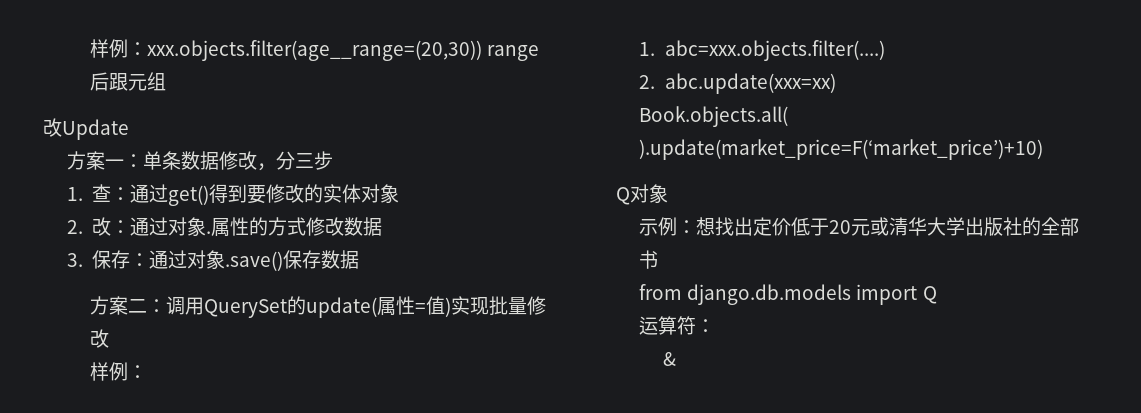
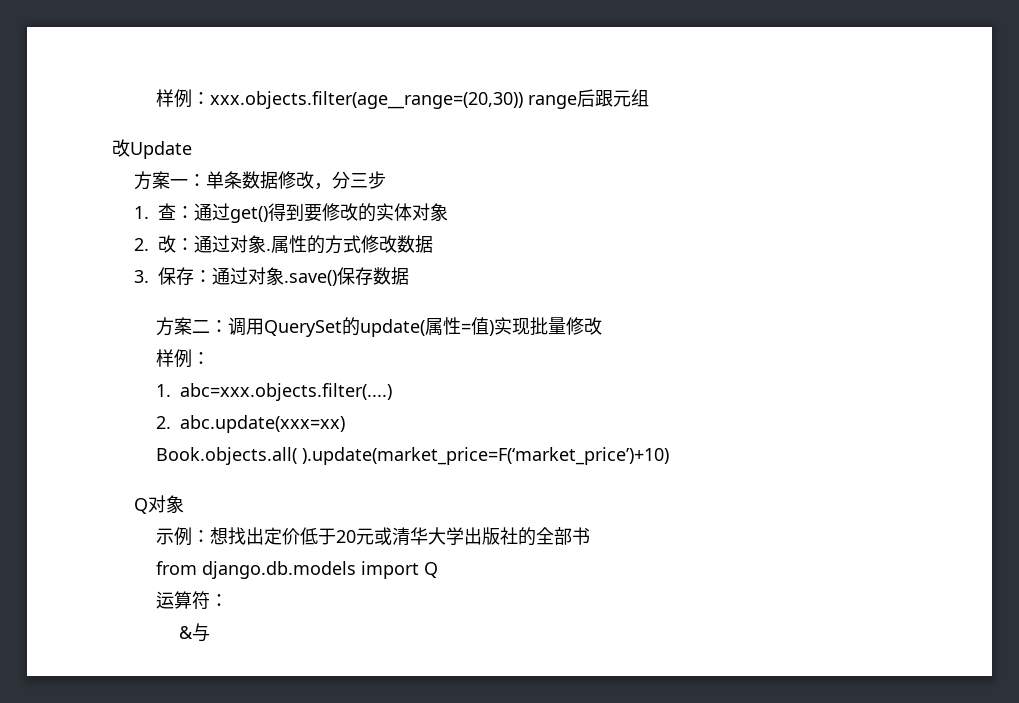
- &
+ &与

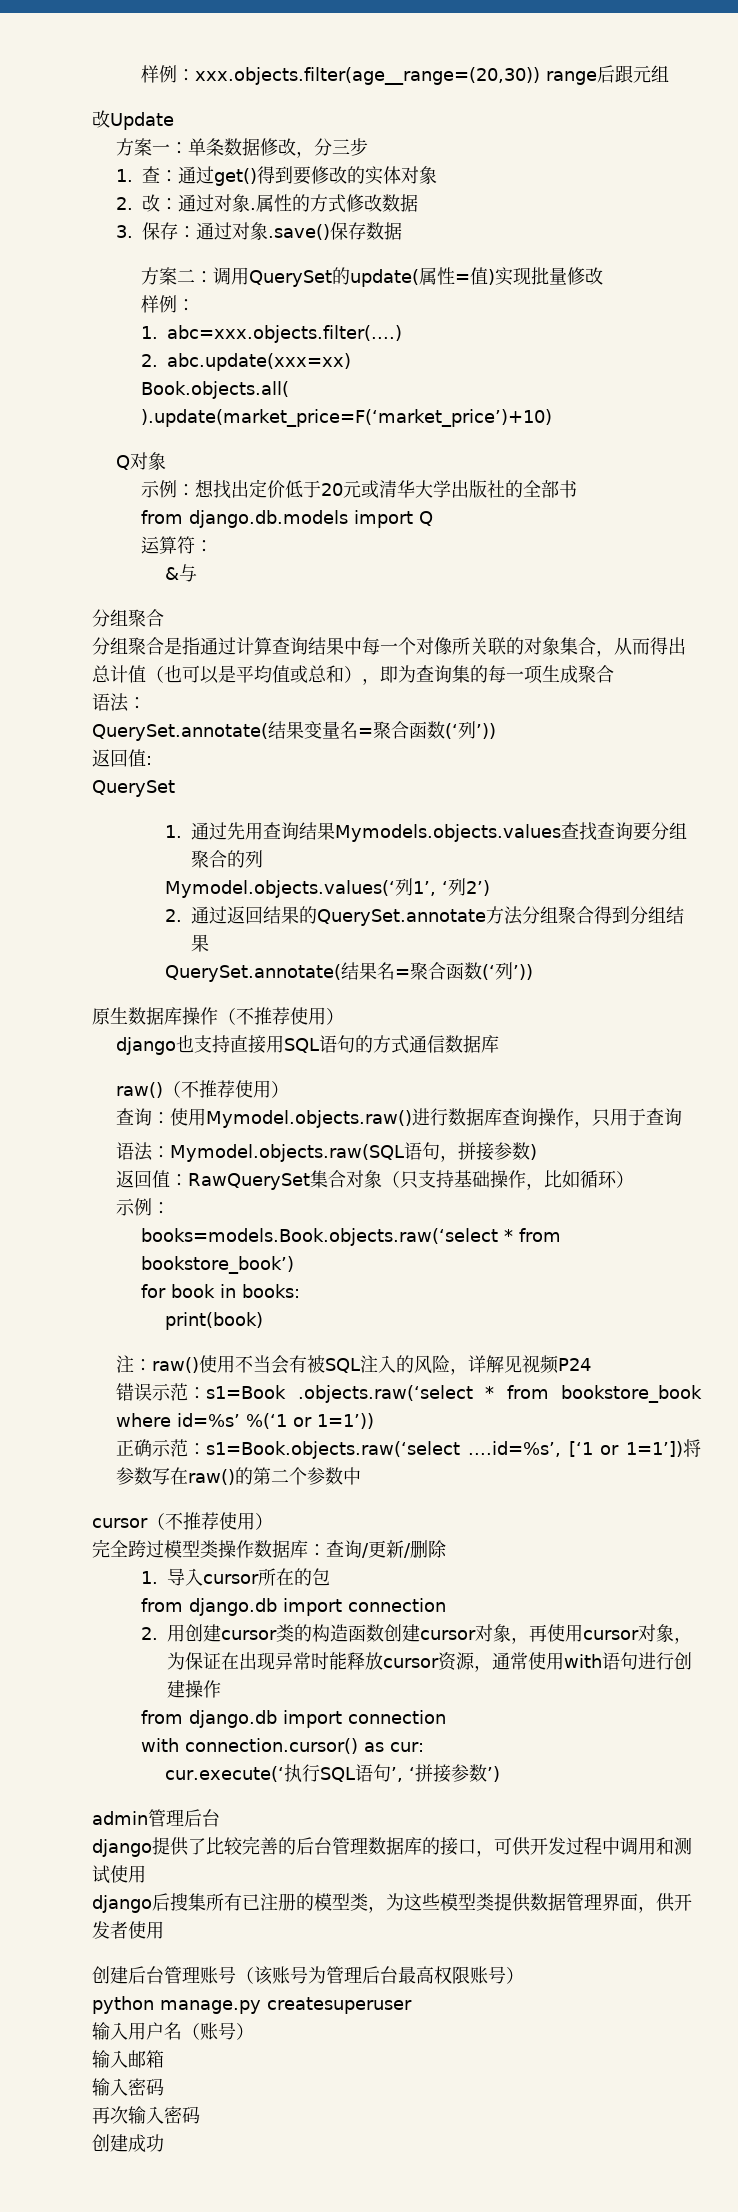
  &与
+ 分组聚合
+ 分组聚合是指通过计算查询结果中每一个对像所关联的对象集合，从而得出总计值（也可以是平均值或总和），即为查询集的每一项生成聚合
+ 语法：
+ QuerySet.annotate(结果变量名=聚合函数(‘列’))
+ 返回值:
+ QuerySet
+ 1.通过先用查询结果Mymodels.objects.values查找查询要分组聚合的列
+ Mymodel.objects.values(‘列1’, ‘列2’)
+ 2.通过返回结果的QuerySet.annotate方法分组聚合得到分组结果
+ QuerySet.annotate(结果名=聚合函数(‘列’))
+ 原生数据库操作（不推荐使用）
+ django也支持直接用SQL语句的方式通信数据库
+ raw()（不推荐使用）
+ 查询：使用Mymodel.objects.raw()进行数据库查询操作，只用于查询
+ 语法：Mymodel.objects.raw(SQL语句，拼接参数)
+ 返回值：RawQuerySet集合对象（只支持基础操作，比如循环）
+ 示例：
+ books=models.Book.objects.raw(‘select * from bookstore_book’)
+ for book in books:
+ print(book)
+ 注：raw()使用不当会有被SQL注入的风险，详解见视频P24
+ 错误示范：s1=Book .objects.raw(‘select * from bookstore_book where id=%s’ %(‘1 or 1=1’))
+ 正确示范：s1=Book.objects.raw(‘select ....id=%s’, [‘1 or 1=1’])将参数写在raw()的第二个参数中
+ cursor（不推荐使用）
+ 完全跨过模型类操作数据库：查询/更新/删除
+ 1.导入cursor所在的包
+ from django.db import connection
+ 2.用创建cursor类的构造函数创建cursor对象，再使用cursor对象，为保证在出现异常时能释放cursor资源，通常使用with语句进行创建操作
+ from django.db import connection
+ with connection.cursor() as cur:
+ cur.execute(‘执行SQL语句’, ‘拼接参数’)
+ admin管理后台
+ django提供了比较完善的后台管理数据库的接口，可供开发过程中调用和测试使用
+ django后搜集所有已注册的模型类，为这些模型类提供数据管理界面，供开发者使用
+ 创建后台管理账号（该账号为管理后台最高权限账号）
+ python manage.py createsuperuser
+ 输入用户名（账号）
+ 输入邮箱
+ 输入密码
+ 再次输入密码
+ 创建成功

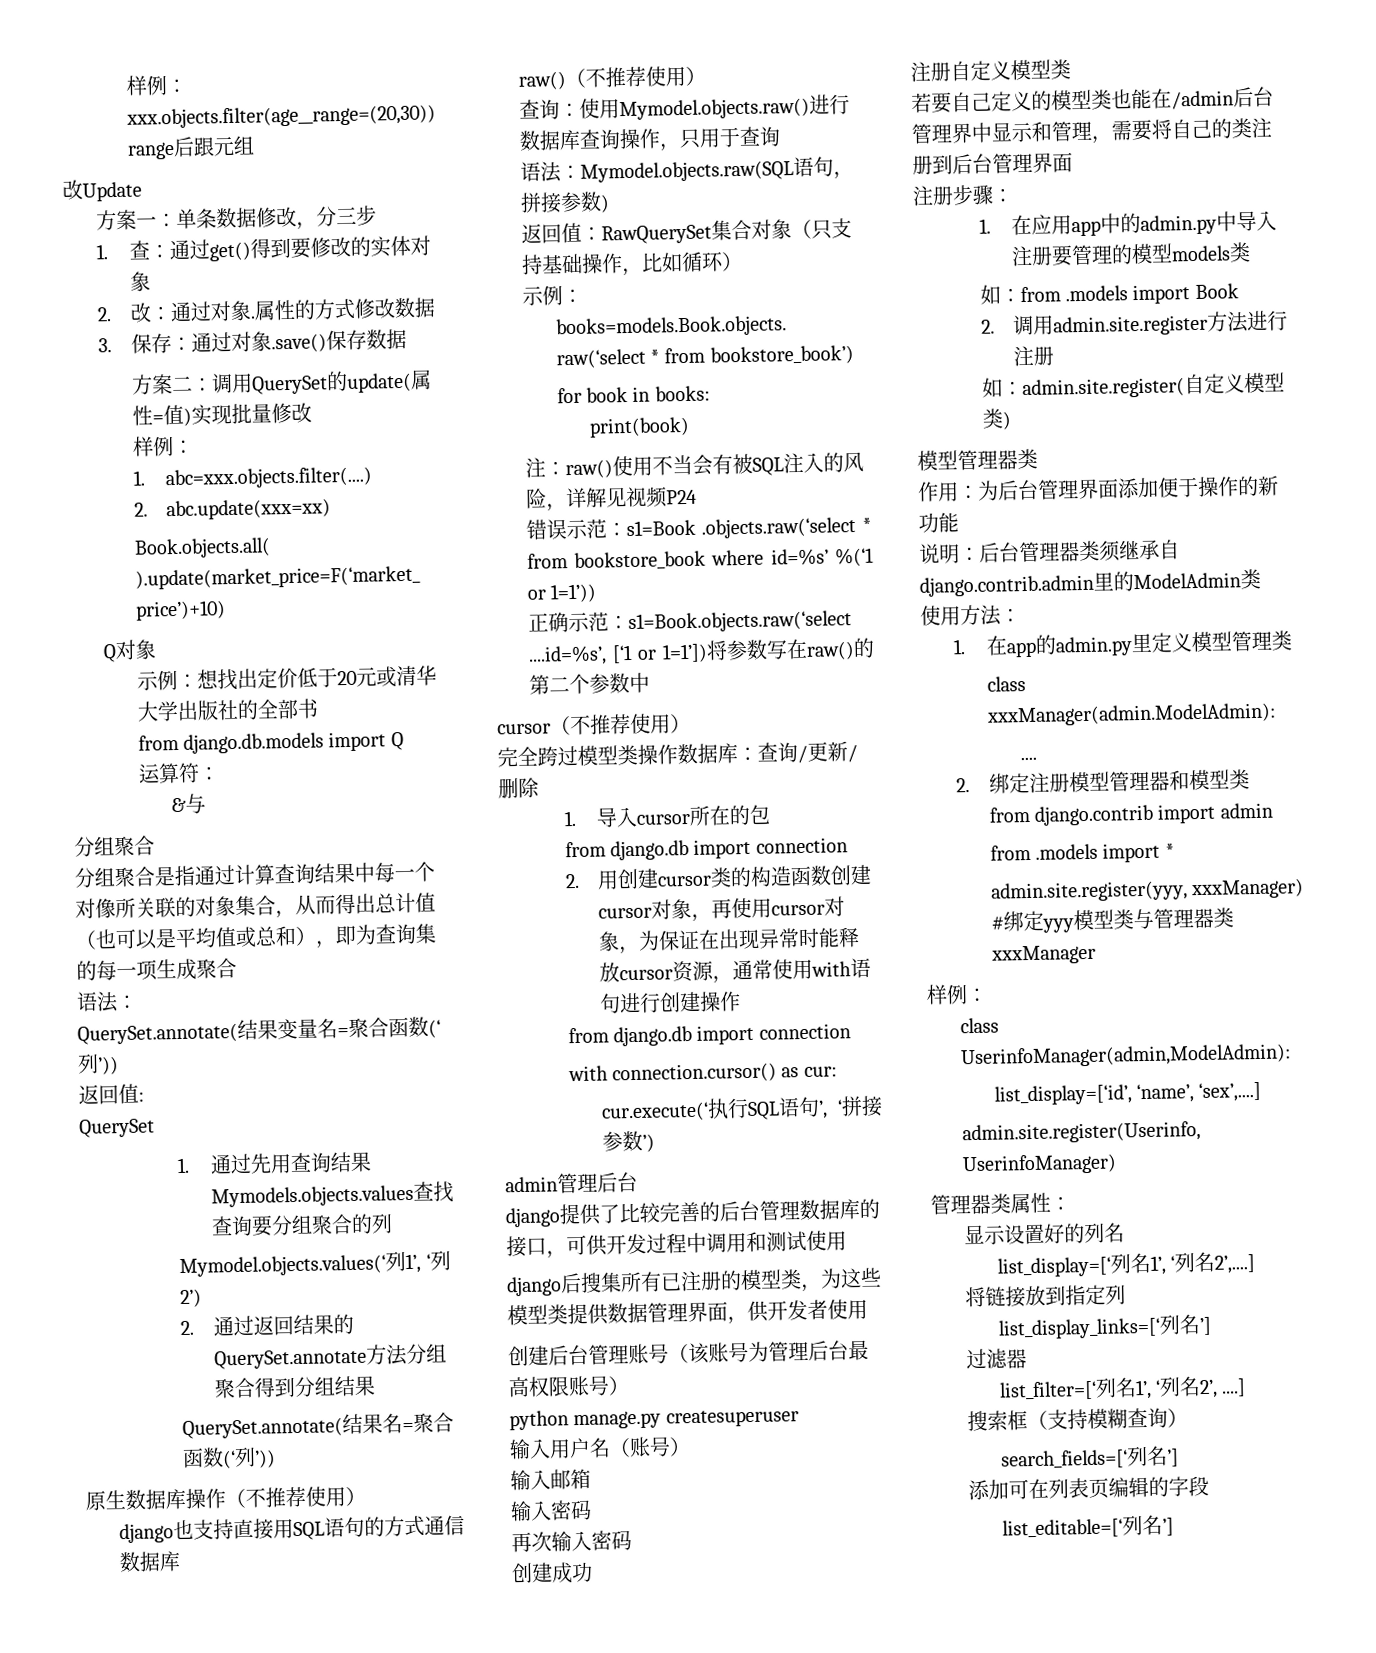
+ 注册自定义模型类
+ 若要自己定义的模型类也能在/admin后台管理界中显示和管理，需要将自己的类注册到后台管理界面
+ 注册步骤：
+ 1.在应用app中的admin.py中导入注册要管理的模型models类
+ 如：from .models import Book
+ 2.调用admin.site.register方法进行注册
+ 如：admin.site.register(自定义模型类)
+ 模型管理器类
+ 作用：为后台管理界面添加便于操作的新功能
+ 说明：后台管理器类须继承自django.contrib.admin里的ModelAdmin类
+ 使用方法：
+ 1.在app的admin.py里定义模型管理类
+ class xxxManager(admin.ModelAdmin):
+ ....
+ 2.绑定注册模型管理器和模型类
+ from django.contrib import admin
+ from .models import *
+ admin.site.register(yyy, xxxManager) #绑定yyy模型类与管理器类xxxManager
+ 样例：
+ class UserinfoManager(admin,ModelAdmin):
+ list_display=[‘id’, ‘name’, ‘sex’,....]
+ admin.site.register(Userinfo, UserinfoManager)
+ 管理器类属性：
+ 显示设置好的列名
+ list_display=[‘列名1’, ‘列名2’,....]
+ 将链接放到指定列
+ list_display_links=[‘列名’]
+ 过滤器
+ list_filter=[‘列名1’, ‘列名2’, ....]
+ 搜索框（支持模糊查询）
+ search_fields=[‘列名’]
+ 添加可在列表页编辑的字段
+ list_editable=[‘列名’]

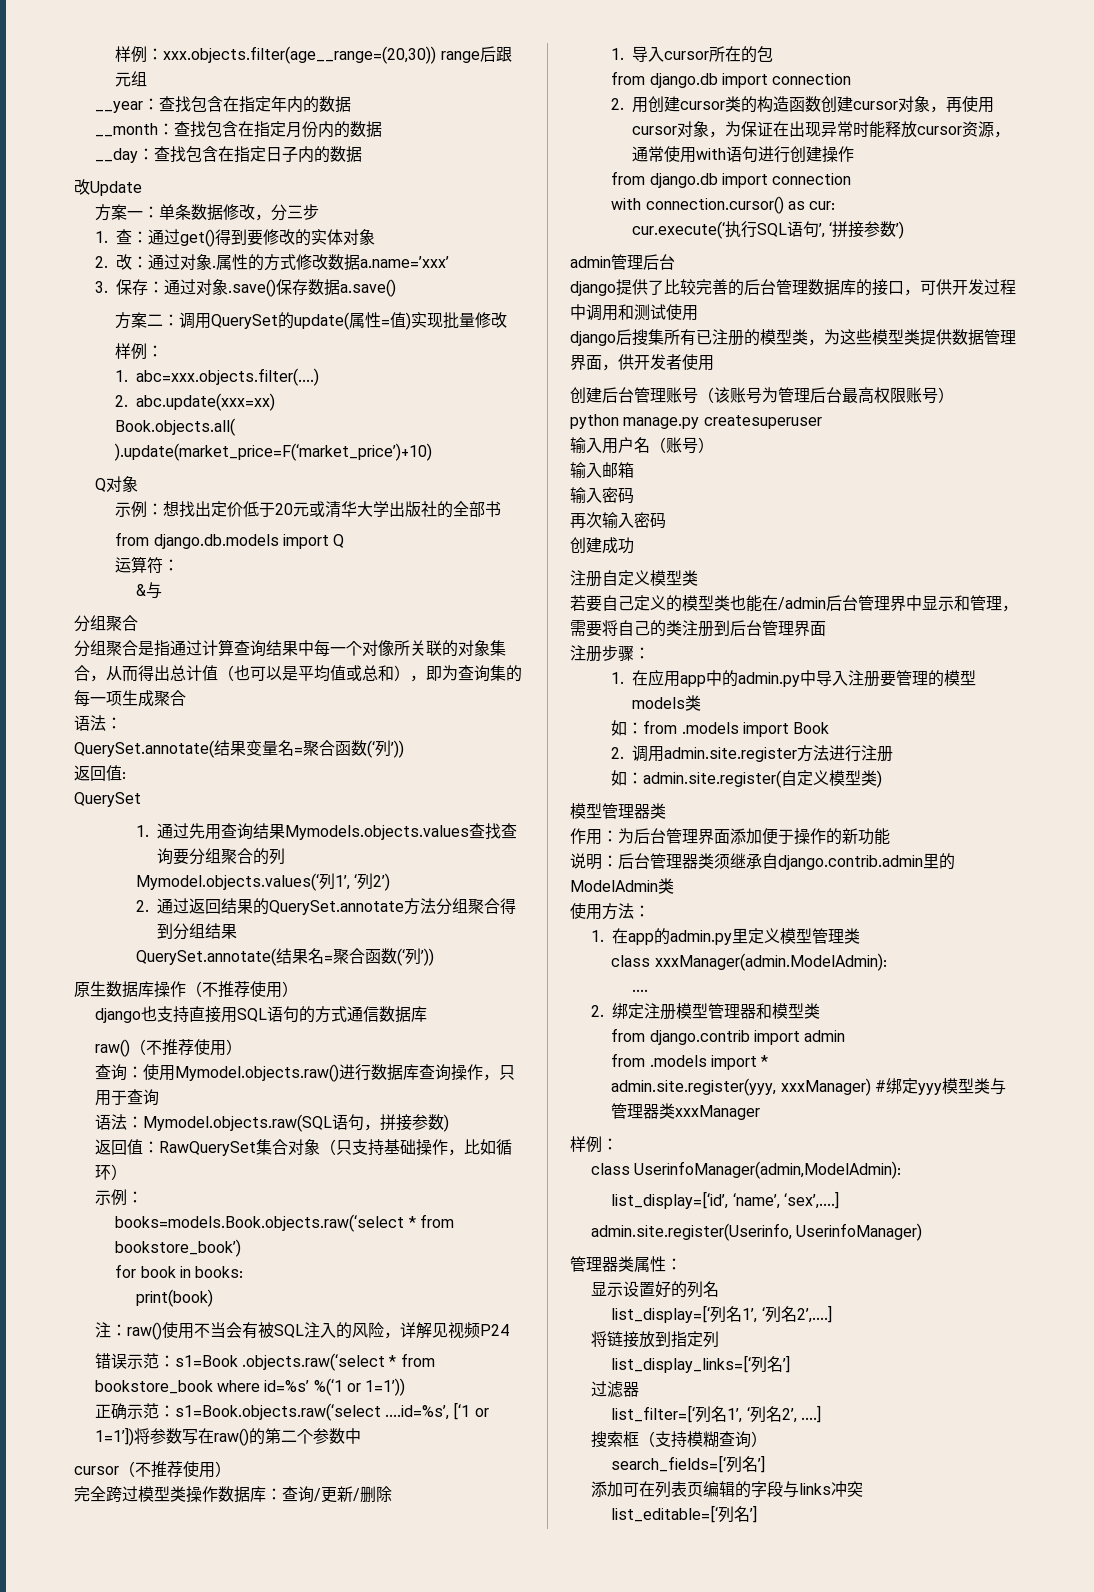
+ __year：查找包含在指定年内的数据
+ __month：查找包含在指定月份内的数据
+ __day：查找包含在指定日子内的数据
- 属性的方式修改数据
+ 属性的方式修改数据a.name=’xxx’
- 3.保存：通过对象.save()保存数据
+ 3.保存：通过对象.save()保存数据a.save()
- 添加可在列表页编辑的字段
+ 添加可在列表页编辑的字段与links冲突

